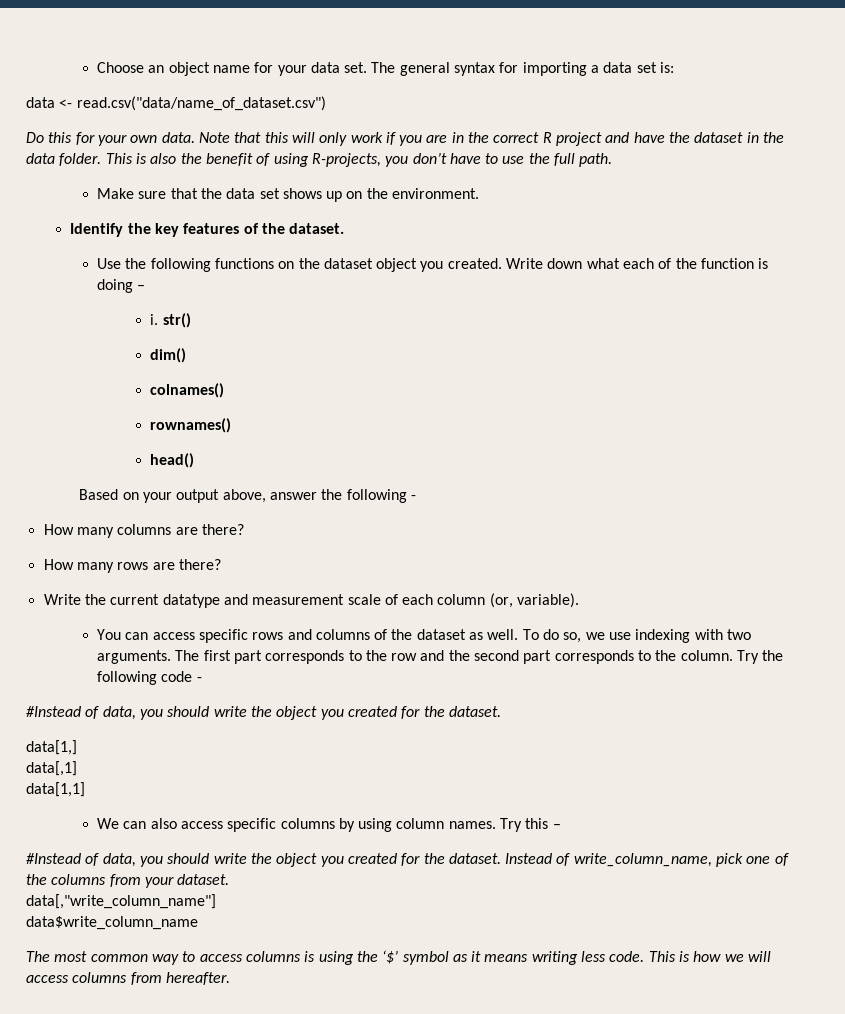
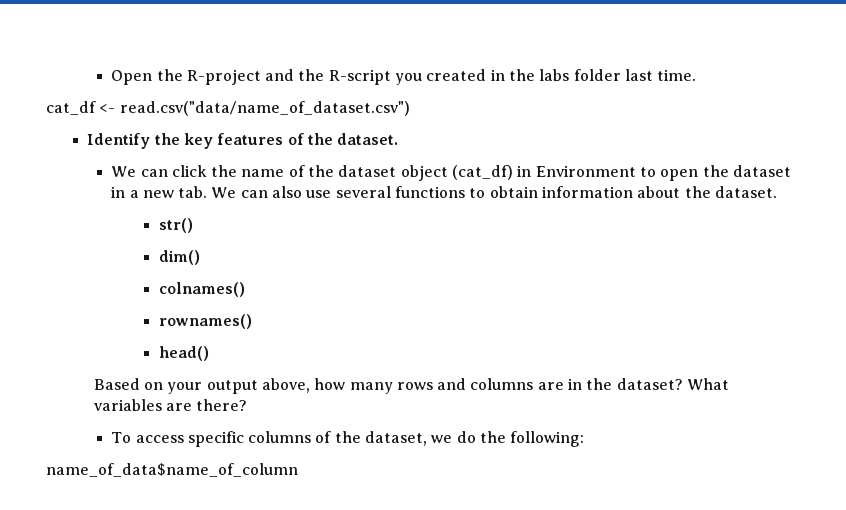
- Choose an object name for your data set. The general syntax for importing a data set is:
- data <- read.csv("data/name_of_dataset.csv")
- Do this for your own data. Note that this will only work if you are in the correct R project and have the dataset in the data folder. This is also the benefit of using R-projects, you don’t have to use the full path.
- Make sure that the data set shows up on the environment.
+ Open the R-project and the R-script you created in the labs folder last time.
+ cat_df <- read.csv("data/name_of_dataset.csv")
- Use the following functions on the dataset object you created. Write down what each of the function is doing –
- i. str()
+ We can click the name of the dataset object (cat_df) in Environment to open the dataset in a new tab. We can also use several functions to obtain information about the dataset.
+ str()
- Based on your output above, answer the following -
- How many columns are there?
- How many rows are there?
- Write the current datatype and measurement scale of each column (or, variable).
- You can access specific rows and columns of the dataset as well. To do so, we use indexing with two arguments. The first part corresponds to the row and the second part corresponds to the column. Try the following code -
- #Instead of data, you should write the object you created for the dataset.
- data[1,]
- data[,1]
- data[1,1]
- We can also access specific columns by using column names. Try this –
- #Instead of data, you should write the object you created for the dataset. Instead of write_column_name, pick one of the columns from your dataset.
- data[,"write_column_name"]
- data$write_column_name
- The most common way to access columns is using the ‘$’ symbol as it means writing less code. This is how we will access columns from hereafter.
+ Based on your output above, how many rows and columns are in the dataset? What variables are there?
+ To access specific columns of the dataset, we do the following:
+ name_of_data$name_of_column

